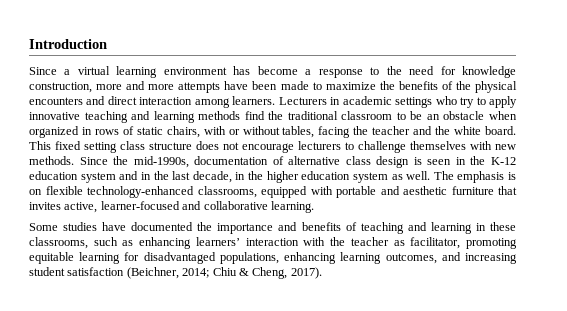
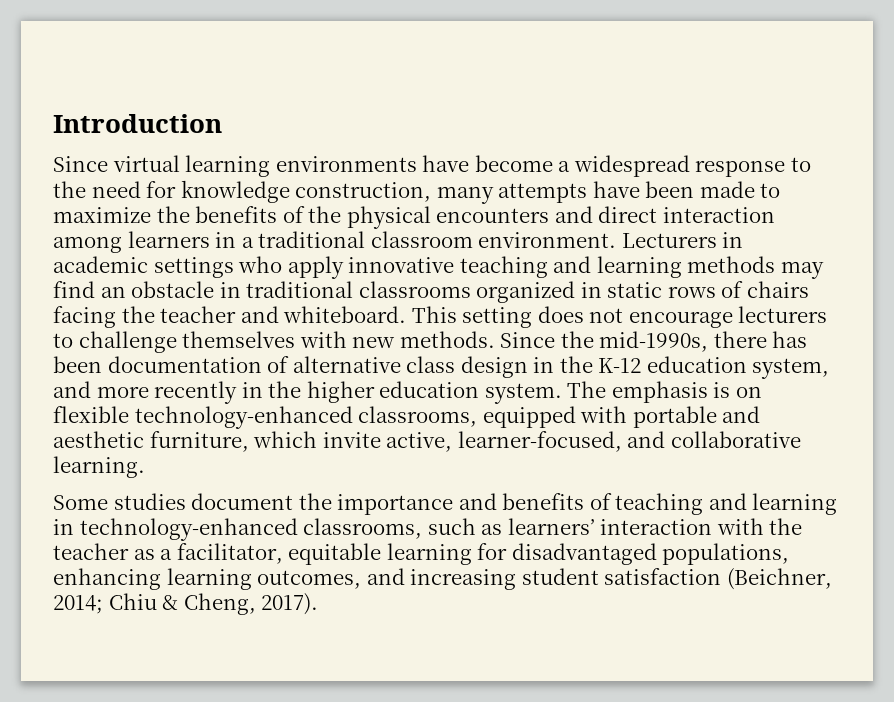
- Since a virtual learning environment has become a response to the need for knowledge construction, more and more attempts have been made to maximize the benefits of the physical encounters and direct interaction among learners.
+ Since virtual learning environments have become a widespread response to the need for knowledge construction, many attempts have been made to maximize the benefits of the physical encounters and direct interaction among learners in a traditional classroom environment.
- Lecturers in academic settings who try to apply innovative teaching and learning methods find the traditional classroom to be an obstacle when organized in rows of static chairs, with or without tables, facing the teacher and the white board. This fixed setting class structure does not encourage lecturers to challenge themselves with new methods.
+ Lecturers in academic settings who apply innovative teaching and learning methods may find an obstacle in traditional classrooms organized in static rows of chairs facing the teacher and whiteboard. This setting does not encourage lecturers to challenge themselves with new methods.
- Since the mid-1990s, documentation of alternative class design is seen in the K-12 education system and in the last decade, in the higher education system as well.
+ Since the mid-1990s, there has been documentation of alternative class design in the K-12 education system, and more recently in the higher education system.
- The emphasis is on flexible technology-enhanced classrooms, equipped with portable and aesthetic furniture that invites active, learner-focused and collaborative learning.
+ The emphasis is on flexible technology-enhanced classrooms, equipped with portable and aesthetic furniture, which invite active, learner-focused, and collaborative learning.
- Some studies have documented the importance and benefits of teaching and learning in these classrooms, such as enhancing learners’ interaction with the teacher as facilitator, promoting equitable learning for disadvantaged populations, enhancing learning outcomes, and increasing student satisfaction (Beichner, 2014; Chiu & Cheng, 2017).
+ Some studies document the importance and benefits of teaching and learning in technology-enhanced classrooms, such as learners’ interaction with the teacher as a facilitator, equitable learning for disadvantaged populations, enhancing learning outcomes, and increasing student satisfaction (Beichner, 2014; Chiu & Cheng, 2017).

